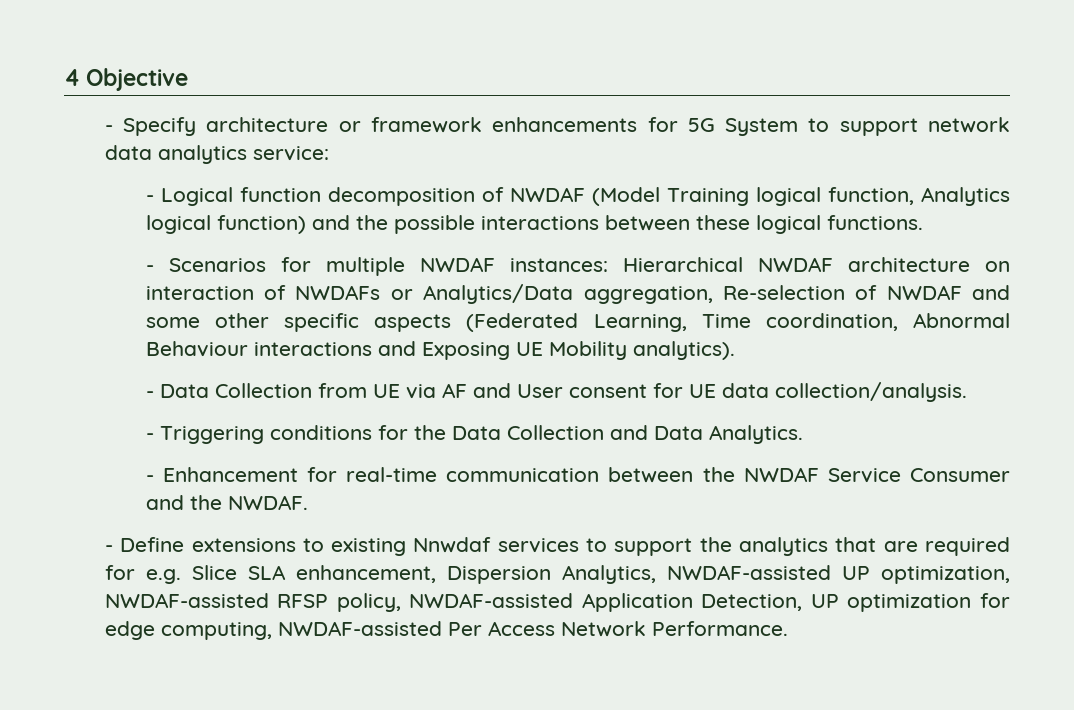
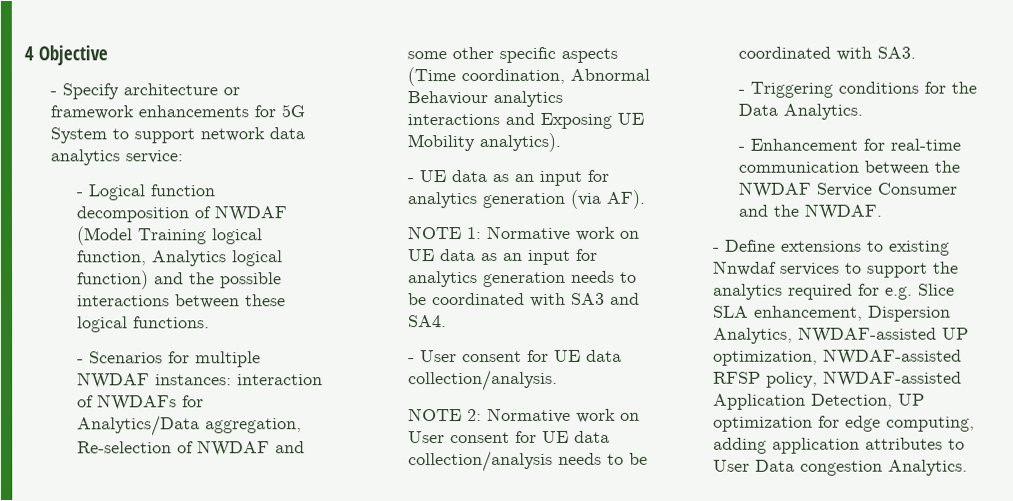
- - Scenarios for multiple NWDAF instances: Hierarchical NWDAF architecture on interaction of NWDAFs or Analytics/Data aggregation, Re-selection of NWDAF and some other specific aspects (Federated Learning, Time coordination, Abnormal Behaviour interactions and Exposing UE Mobility analytics).
+ - Scenarios for multiple NWDAF instances: interaction of NWDAFs for Analytics/Data aggregation, Re-selection of NWDAF and some other specific aspects (Time coordination, Abnormal Behaviour analytics interactions and Exposing UE Mobility analytics).
- - Data Collection from UE via AF and User consent for UE data collection/analysis.
+ - UE data as an input for analytics generation (via AF).
+ NOTE 1: Normative work on UE data as an input for analytics generation needs to be coordinated with SA3 and SA4.
+ - User consent for UE data collection/analysis.
+ NOTE 2: Normative work on User consent for UE data collection/analysis needs to be coordinated with SA3.
- - Triggering conditions for the Data Collection and Data Analytics.
+ - Triggering conditions for the Data Analytics.
- - Define extensions to existing Nnwdaf services to support the analytics that are required for e.g. Slice SLA enhancement, Dispersion Analytics, NWDAF-assisted UP optimization, NWDAF-assisted RFSP policy, NWDAF-assisted Application Detection, UP optimization for edge computing, NWDAF-assisted Per Access Network Performance.
+ - Define extensions to existing Nnwdaf services to support the analytics required for e.g. Slice SLA enhancement, Dispersion Analytics, NWDAF-assisted UP optimization, NWDAF-assisted RFSP policy, NWDAF-assisted Application Detection, UP optimization for edge computing, adding application attributes to User Data congestion Analytics.

